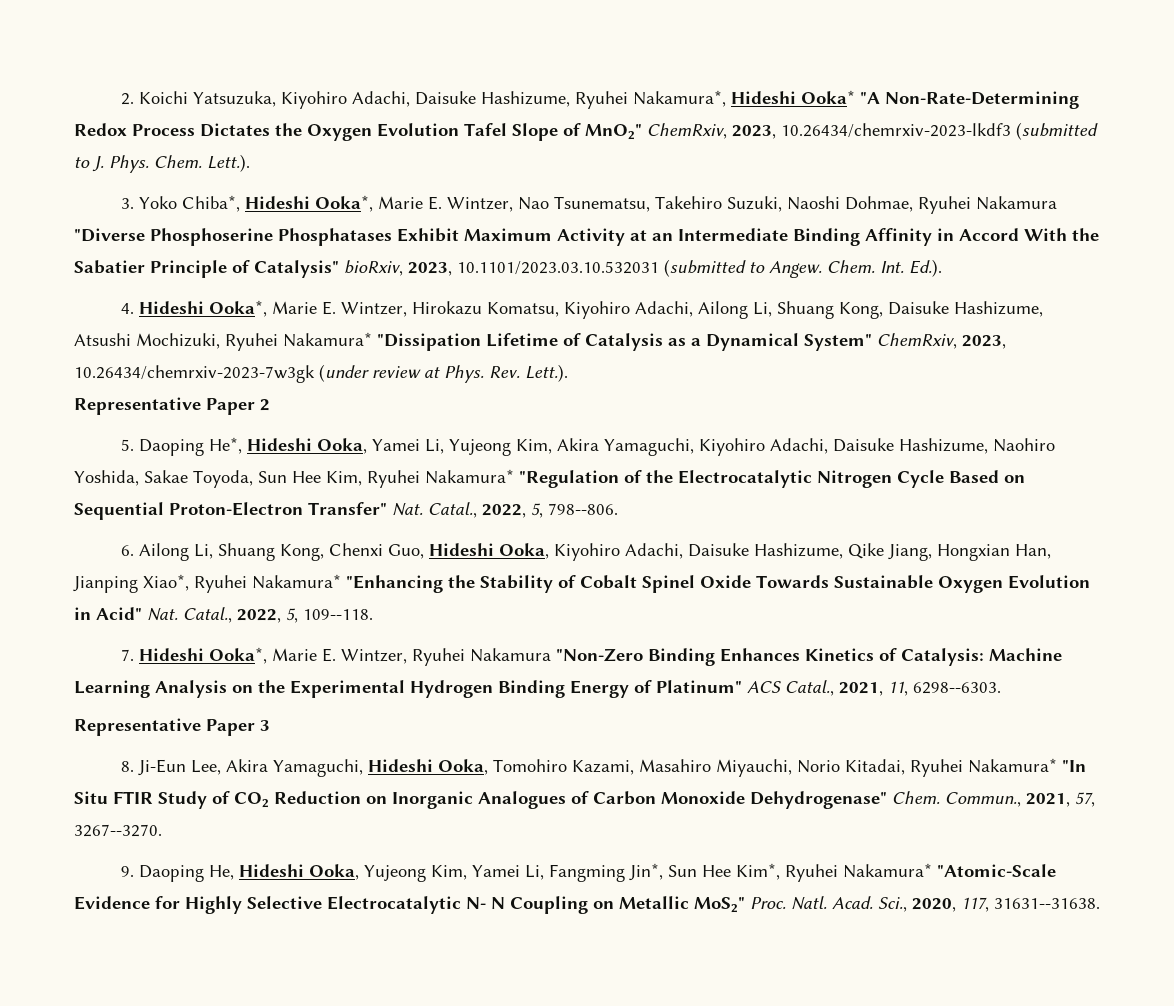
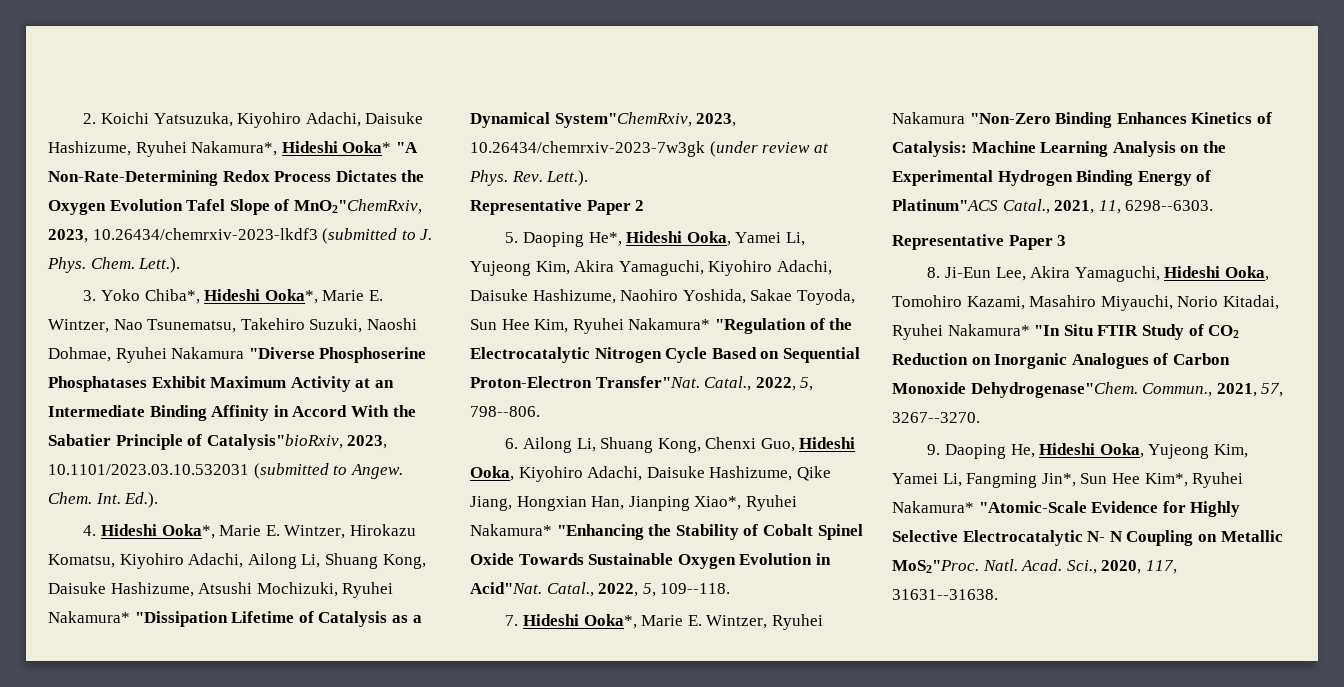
- 2. Koichi Yatsuzuka, Kiyohiro Adachi, Daisuke Hashizume, Ryuhei Nakamura*, Hideshi Ooka* "A Non-Rate-Determining Redox Process Dictates the Oxygen Evolution Tafel Slope of MnO2" ChemRxiv, 2023, 10.26434/chemrxiv-2023-lkdf3 (submitted to J. Phys.
+ 2. Koichi Yatsuzuka, Kiyohiro Adachi, Daisuke Hashizume, Ryuhei Nakamura*, Hideshi Ooka* "A Non-Rate-Determining Redox Process Dictates the Oxygen Evolution Tafel Slope of MnO2"ChemRxiv, 2023, 10.26434/chemrxiv-2023-lkdf3 (submitted to J. Phys.
- 3. Yoko Chiba*, Hideshi Ooka*, Marie E. Wintzer, Nao Tsunematsu, Takehiro Suzuki, Naoshi Dohmae, Ryuhei Nakamura "Diverse Phosphoserine Phosphatases Exhibit Maximum Activity at an Intermediate Binding Affinity in Accord With the Sabatier Principle of Catalysis" bioRxiv, 2023, 10.1101/2023.03.10.532031 (submitted to Angew.
+ 3. Yoko Chiba*, Hideshi Ooka*, Marie E. Wintzer, Nao Tsunematsu, Takehiro Suzuki, Naoshi Dohmae, Ryuhei Nakamura "Diverse Phosphoserine Phosphatases Exhibit Maximum Activity at an Intermediate Binding Affinity in Accord With the Sabatier Principle of Catalysis"bioRxiv, 2023, 10.1101/2023.03.10.532031 (submitted to Angew.
- 4. Hideshi Ooka*, Marie E. Wintzer, Hirokazu Komatsu, Kiyohiro Adachi, Ailong Li, Shuang Kong, Daisuke Hashizume, Atsushi Mochizuki, Ryuhei Nakamura* "Dissipation Lifetime of Catalysis as a Dynamical System" ChemRxiv, 2023, 10.26434/chemrxiv-2023-7w3gk (under review at Phys.
+ 4. Hideshi Ooka*, Marie E. Wintzer, Hirokazu Komatsu, Kiyohiro Adachi, Ailong Li, Shuang Kong, Daisuke Hashizume, Atsushi Mochizuki, Ryuhei Nakamura* "Dissipation Lifetime of Catalysis as a Dynamical System"ChemRxiv, 2023, 10.26434/chemrxiv-2023-7w3gk (under review at Phys.
- 5. Daoping He*, Hideshi Ooka, Yamei Li, Yujeong Kim, Akira Yamaguchi, Kiyohiro Adachi, Daisuke Hashizume, Naohiro Yoshida, Sakae Toyoda, Sun Hee Kim, Ryuhei Nakamura* "Regulation of the Electrocatalytic Nitrogen Cycle Based on Sequential Proton-Electron Transfer" Nat. Catal., 2022, 5, 798--806.
+ 5. Daoping He*, Hideshi Ooka, Yamei Li, Yujeong Kim, Akira Yamaguchi, Kiyohiro Adachi, Daisuke Hashizume, Naohiro Yoshida, Sakae Toyoda, Sun Hee Kim, Ryuhei Nakamura* "Regulation of the Electrocatalytic Nitrogen Cycle Based on Sequential Proton-Electron Transfer"Nat. Catal., 2022, 5, 798--806.
- 6. Ailong Li, Shuang Kong, Chenxi Guo, Hideshi Ooka, Kiyohiro Adachi, Daisuke Hashizume, Qike Jiang, Hongxian Han, Jianping Xiao*, Ryuhei Nakamura* "Enhancing the Stability of Cobalt Spinel Oxide Towards Sustainable Oxygen Evolution in Acid" Nat. Catal., 2022, 5, 109--118.
+ 6. Ailong Li, Shuang Kong, Chenxi Guo, Hideshi Ooka, Kiyohiro Adachi, Daisuke Hashizume, Qike Jiang, Hongxian Han, Jianping Xiao*, Ryuhei Nakamura* "Enhancing the Stability of Cobalt Spinel Oxide Towards Sustainable Oxygen Evolution in Acid"Nat. Catal., 2022, 5, 109--118.
- 7. Hideshi Ooka*, Marie E. Wintzer, Ryuhei Nakamura "Non-Zero Binding Enhances Kinetics of Catalysis: Machine Learning Analysis on the Experimental Hydrogen Binding Energy of Platinum" ACS Catal., 2021, 11, 6298--6303.
+ 7. Hideshi Ooka*, Marie E. Wintzer, Ryuhei Nakamura "Non-Zero Binding Enhances Kinetics of Catalysis: Machine Learning Analysis on the Experimental Hydrogen Binding Energy of Platinum"ACS Catal., 2021, 11, 6298--6303.
- 8. Ji-Eun Lee, Akira Yamaguchi, Hideshi Ooka, Tomohiro Kazami, Masahiro Miyauchi, Norio Kitadai, Ryuhei Nakamura* "In Situ FTIR Study of CO2 Reduction on Inorganic Analogues of Carbon Monoxide Dehydrogenase" Chem.
+ 8. Ji-Eun Lee, Akira Yamaguchi, Hideshi Ooka, Tomohiro Kazami, Masahiro Miyauchi, Norio Kitadai, Ryuhei Nakamura* "In Situ FTIR Study of CO2 Reduction on Inorganic Analogues of Carbon Monoxide Dehydrogenase"Chem.
- 9. Daoping He, Hideshi Ooka, Yujeong Kim, Yamei Li, Fangming Jin*, Sun Hee Kim*, Ryuhei Nakamura* "Atomic-Scale Evidence for Highly Selective Electrocatalytic N- N Coupling on Metallic MoS2" Proc.
+ 9. Daoping He, Hideshi Ooka, Yujeong Kim, Yamei Li, Fangming Jin*, Sun Hee Kim*, Ryuhei Nakamura* "Atomic-Scale Evidence for Highly Selective Electrocatalytic N- N Coupling on Metallic MoS2"Proc.

